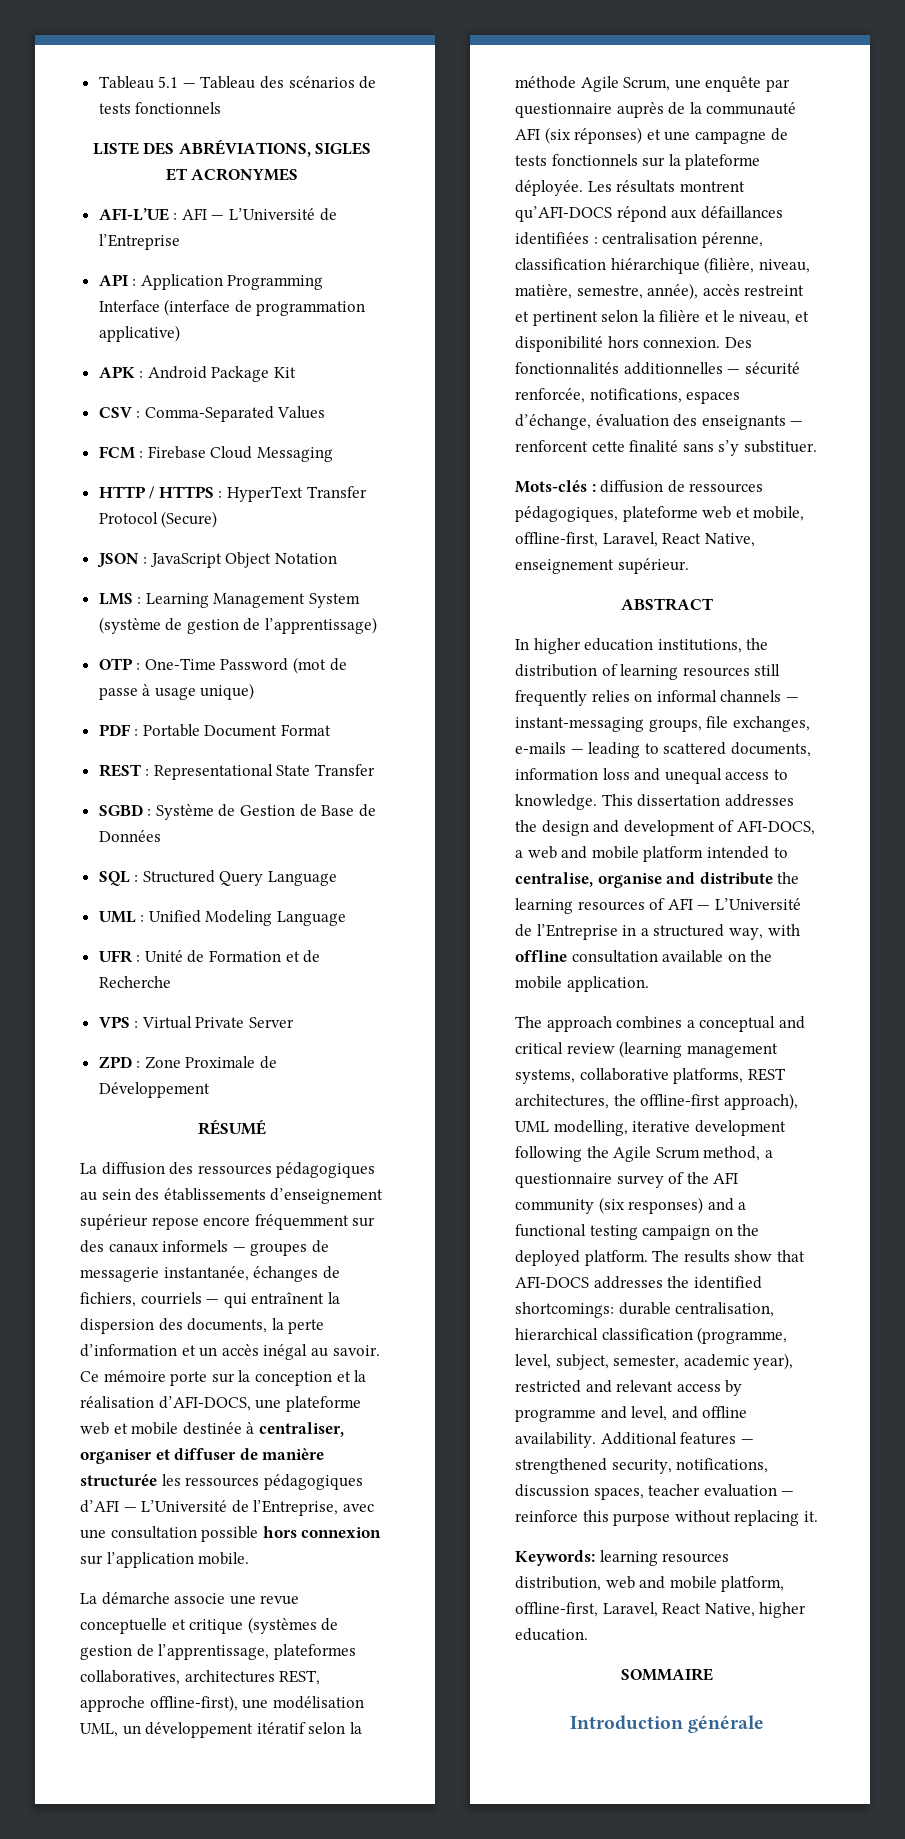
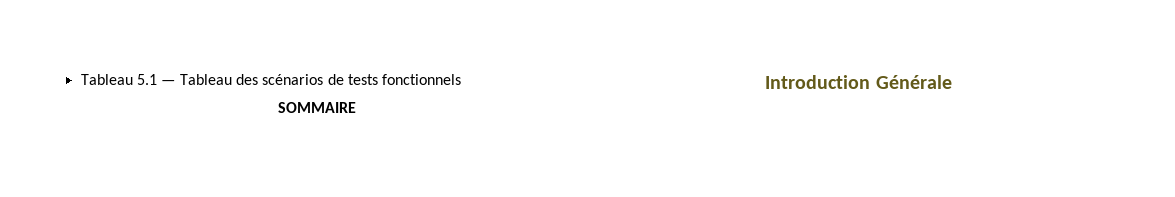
- LISTE DES ABRÉVIATIONS, SIGLES ET ACRONYMES
- AFI-L’UE : AFI — L’Université de l’Entreprise
- API : Application Programming Interface (interface de programmation applicative)
- APK : Android Package Kit
- CSV : Comma-Separated Values
- FCM : Firebase Cloud Messaging
- HTTP / HTTPS : HyperText Transfer Protocol (Secure)
- JSON : JavaScript Object Notation
- LMS : Learning Management System (système de gestion de l’apprentissage)
- OTP : One-Time Password (mot de passe à usage unique)
- PDF : Portable Document Format
- REST : Representational State Transfer
- SGBD : Système de Gestion de Base de Données
- SQL : Structured Query Language
- UML : Unified Modeling Language
- UFR : Unité de Formation et de Recherche
- VPS : Virtual Private Server
- ZPD : Zone Proximale de Développement
- RÉSUMÉ
- La diffusion des ressources pédagogiques au sein des établissements d’enseignement supérieur repose encore fréquemment sur des canaux informels — groupes de messagerie instantanée, échanges de fichiers, courriels — qui entraînent la dispersion des documents, la perte d’information et un accès inégal au savoir. Ce mémoire porte sur la conception et la réalisation d’AFI-DOCS, une plateforme web et mobile destinée à centraliser, organiser et diffuser de manière structurée les ressources pédagogiques d’AFI — L’Université de l’Entreprise, avec une consultation possible hors connexion sur l’application mobile.
- La démarche associe une revue conceptuelle et critique (systèmes de gestion de l’apprentissage, plateformes collaboratives, architectures REST, approche offline-first), une modélisation UML, un développement itératif selon la méthode Agile Scrum, une enquête par questionnaire auprès de la communauté AFI (six réponses) et une campagne de tests fonctionnels sur la plateforme déployée. Les résultats montrent qu’AFI-DOCS répond aux défaillances identifiées : centralisation pérenne, classification hiérarchique (filière, niveau, matière, semestre, année), accès restreint et pertinent selon la filière et le niveau, et disponibilité hors connexion. Des fonctionnalités additionnelles — sécurité renforcée, notifications, espaces d’échange, évaluation des enseignants — renforcent cette finalité sans s’y substituer.
- Mots-clés : diffusion de ressources pédagogiques, plateforme web et mobile, offline-first, Laravel, React Native, enseignement supérieur.
- ABSTRACT
- In higher education institutions, the distribution of learning resources still frequently relies on informal channels — instant-messaging groups, file exchanges, e-mails — leading to scattered documents, information loss and unequal access to knowledge. This dissertation addresses the design and development of AFI-DOCS, a web and mobile platform intended to centralise, organise and distribute the learning resources of AFI — L’Université de l’Entreprise in a structured way, with offline consultation available on the mobile application.
- The approach combines a conceptual and critical review (learning management systems, collaborative platforms, REST architectures, the offline-first approach), UML modelling, iterative development following the Agile Scrum method, a questionnaire survey of the AFI community (six responses) and a functional testing campaign on the deployed platform. The results show that AFI-DOCS addresses the identified shortcomings: durable centralisation, hierarchical classification (programme, level, subject, semester, academic year), restricted and relevant access by programme and level, and offline availability. Additional features — strengthened security, notifications, discussion spaces, teacher evaluation — reinforce this purpose without replacing it.
- Keywords: learning resources distribution, web and mobile platform, offline-first, Laravel, React Native, higher education.
- Introduction générale
+ Introduction Générale

